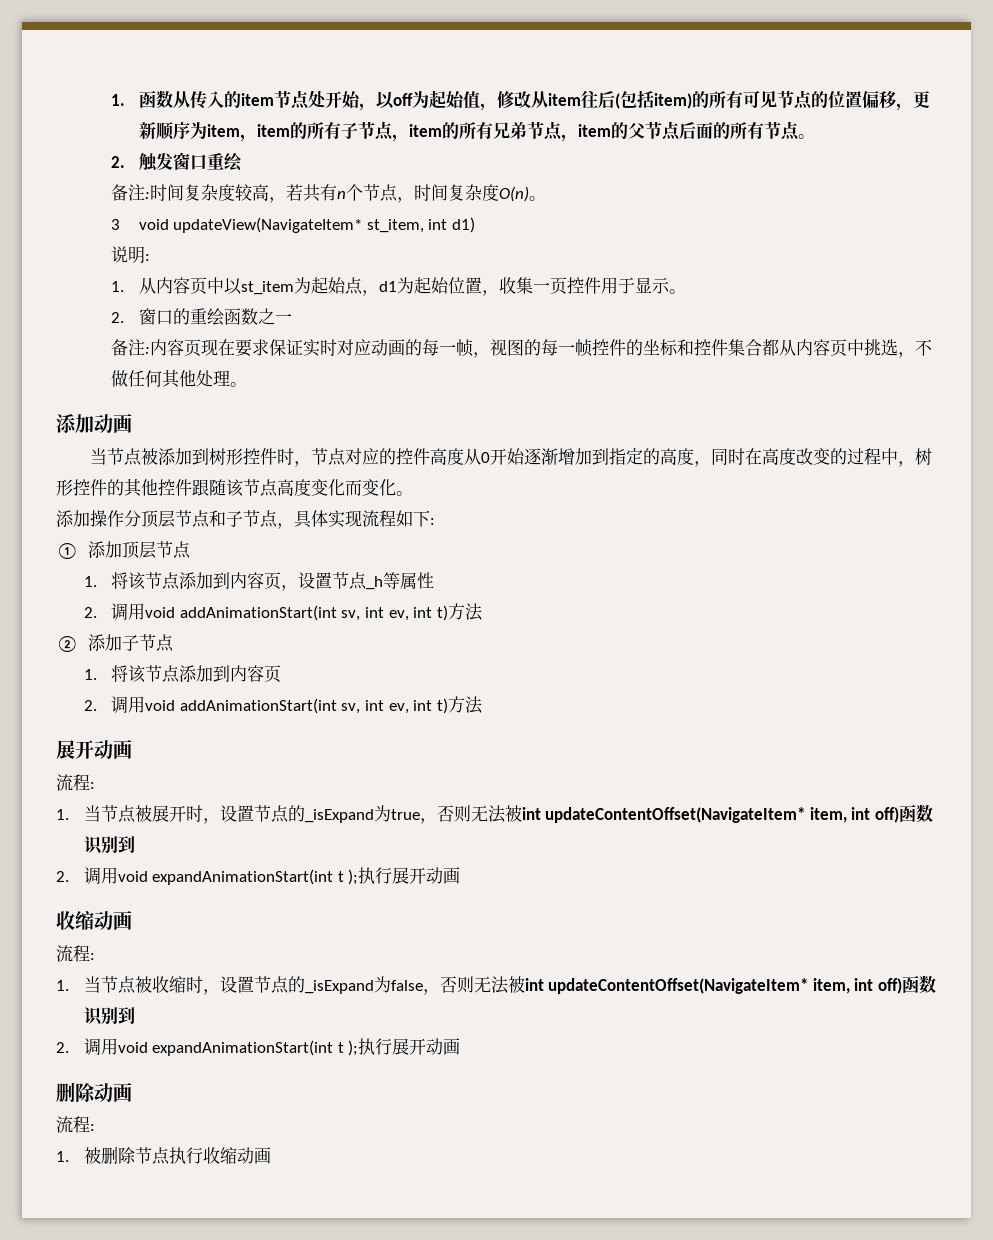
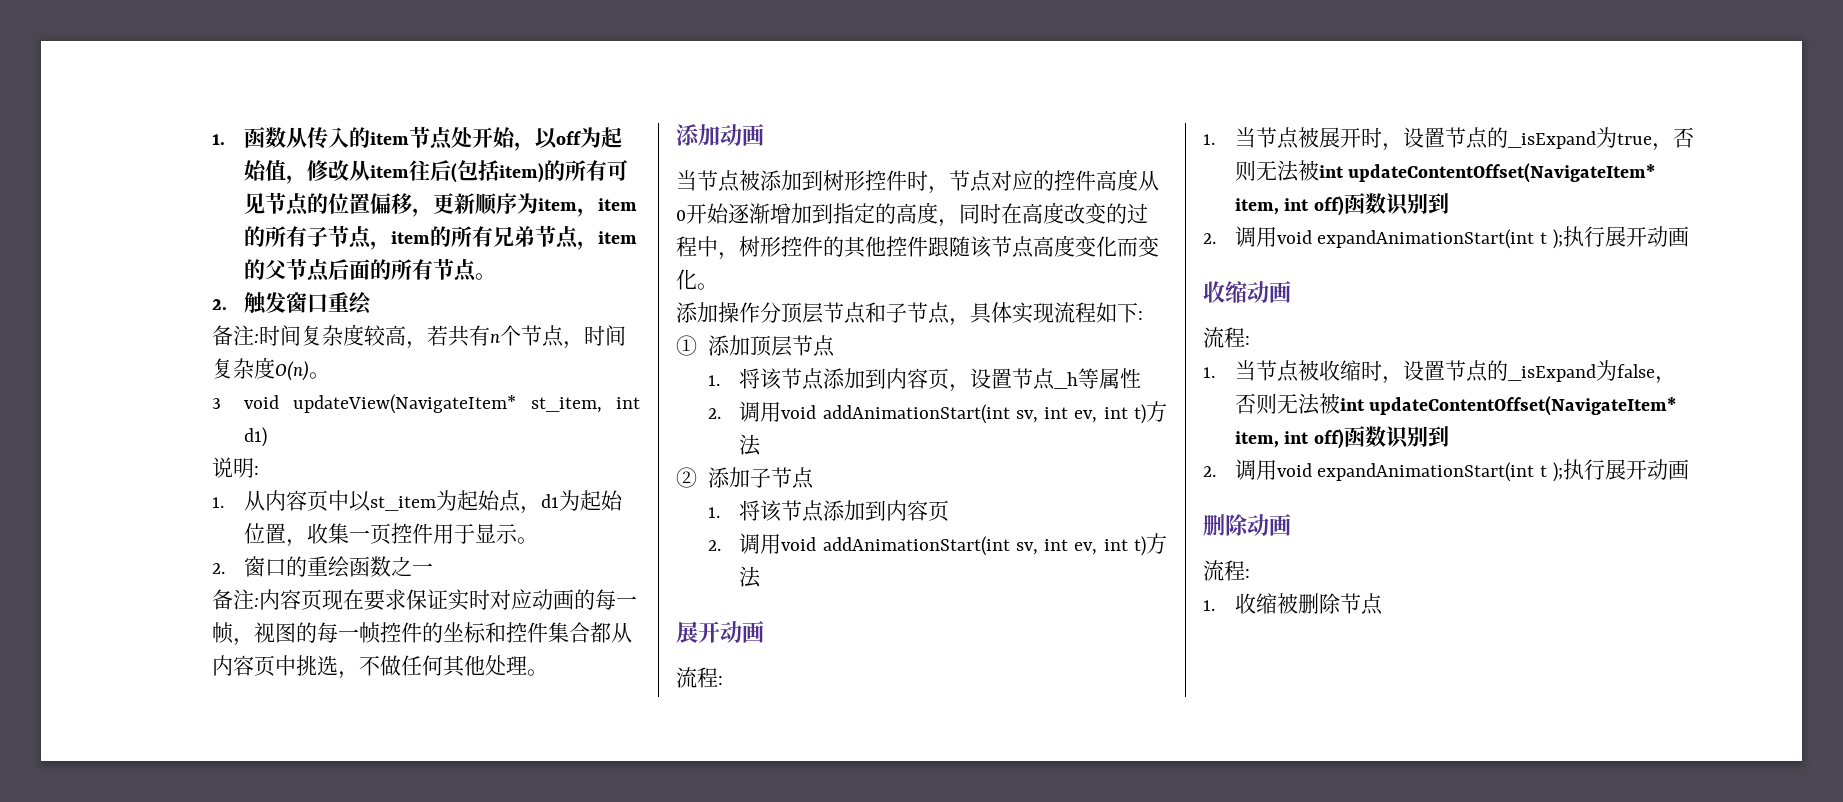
- 1.被删除节点执行收缩动画
+ 1.收缩被删除节点

